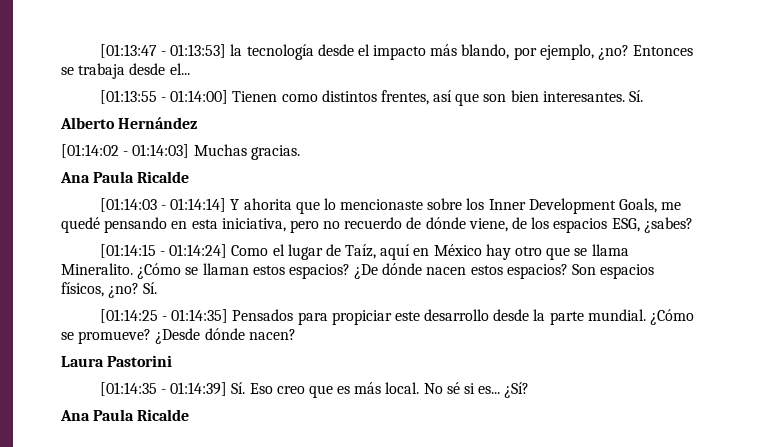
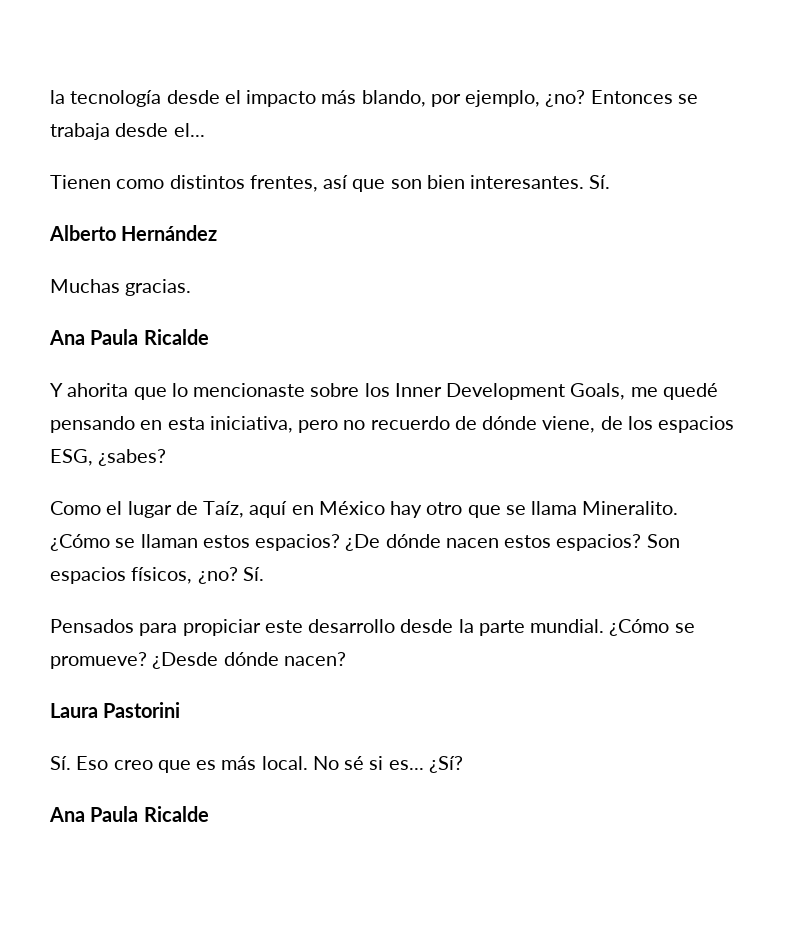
- [01:13:47 - 01:13:53] la tecnología desde el impacto más blando, por ejemplo, ¿no?
+ la tecnología desde el impacto más blando, por ejemplo, ¿no?
- [01:13:55 - 01:14:00] Tienen como distintos frentes, así que son bien interesantes.
+ Tienen como distintos frentes, así que son bien interesantes.
- [01:14:02 - 01:14:03] Muchas gracias.
+ Muchas gracias.
- [01:14:03 - 01:14:14] Y ahorita que lo mencionaste sobre los Inner Development Goals, me quedé pensando en esta iniciativa, pero no recuerdo de dónde viene, de los espacios ESG, ¿sabes?
+ Y ahorita que lo mencionaste sobre los Inner Development Goals, me quedé pensando en esta iniciativa, pero no recuerdo de dónde viene, de los espacios ESG, ¿sabes?
- [01:14:15 - 01:14:24] Como el lugar de Taíz, aquí en México hay otro que se llama Mineralito.
+ Como el lugar de Taíz, aquí en México hay otro que se llama Mineralito.
- [01:14:25 - 01:14:35] Pensados para propiciar este desarrollo desde la parte mundial.
+ Pensados para propiciar este desarrollo desde la parte mundial.
- [01:14:35 - 01:14:39] Sí. Eso creo que es más local.
+ Sí. Eso creo que es más local.

